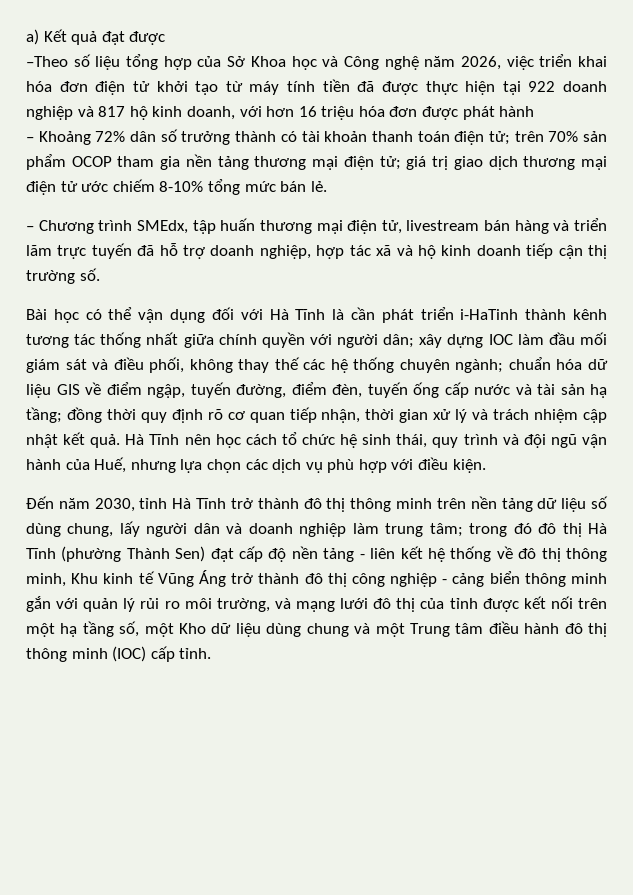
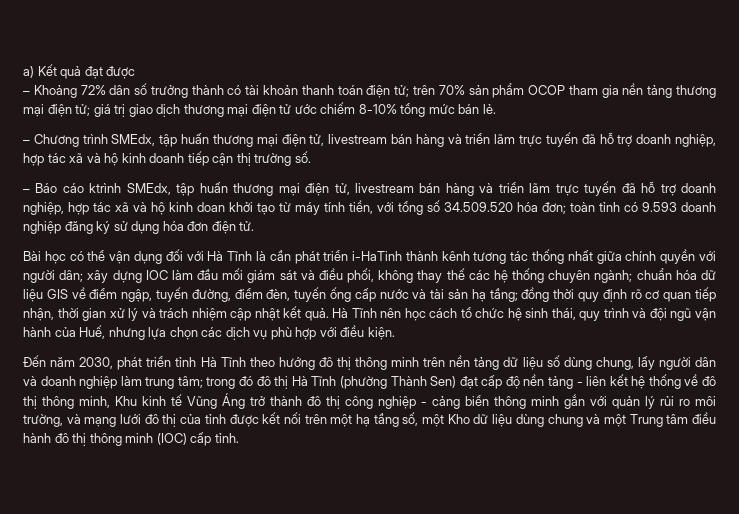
- –Theo số liệu tổng hợp của Sở Khoa học và Công nghệ năm 2026, việc triển khai hóa đơn điện tử khởi tạo từ máy tính tiền đã được thực hiện tại 922 doanh nghiệp và 817 hộ kinh doanh, với hơn 16 triệu hóa đơn được phát hành
+ – Báo cáo ktrình SMEdx, tập huấn thương mại điện tử, livestream bán hàng và triển lãm trực tuyến đã hỗ trợ doanh nghiệp, hợp tác xã và hộ kinh doan khởi tạo từ máy tính tiền, với tổng số 34.509.520 hóa đơn; toàn tỉnh có 9.593 doanh nghiệp đăng ký sử dụng hóa đơn điện tử.
- Đến năm 2030, tỉnh Hà Tĩnh trở thành đô thị thông minh trên nền tảng dữ liệu số dùng chung, lấy người dân và doanh nghiệp làm trung tâm;
+ Đến năm 2030, phát triển tỉnh Hà Tĩnh theo hướng đô thị thông minh trên nền tảng dữ liệu số dùng chung, lấy người dân và doanh nghiệp làm trung tâm;

